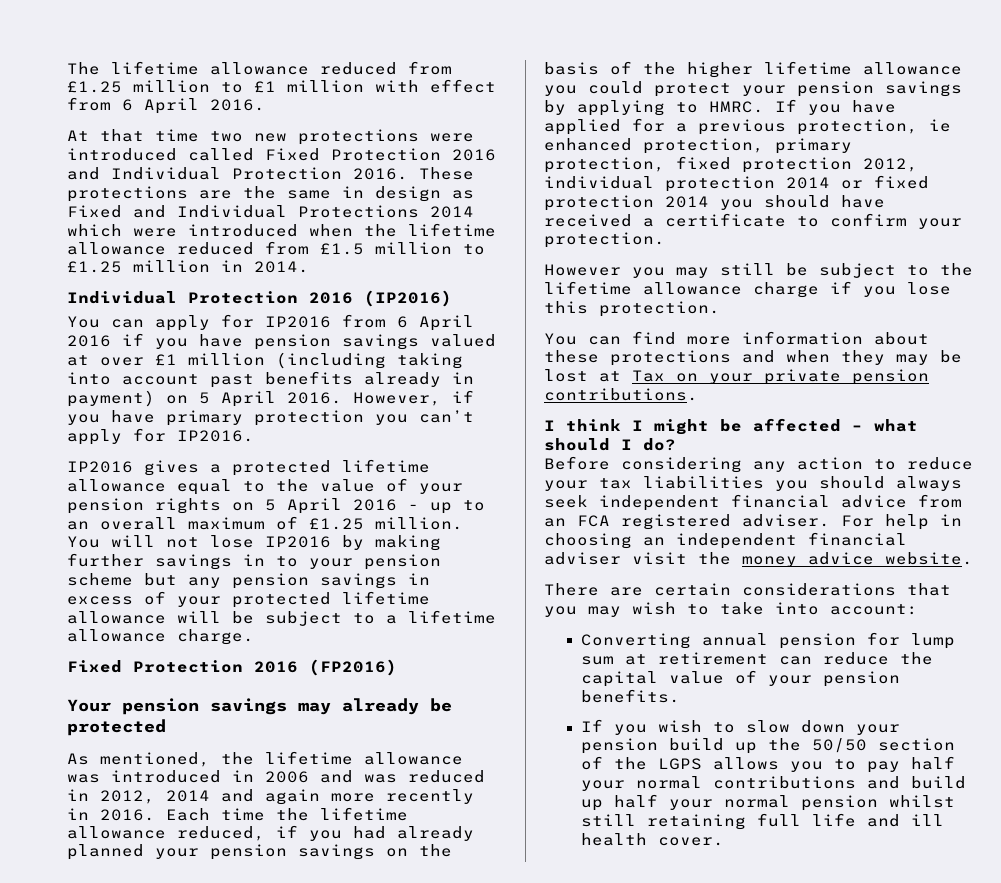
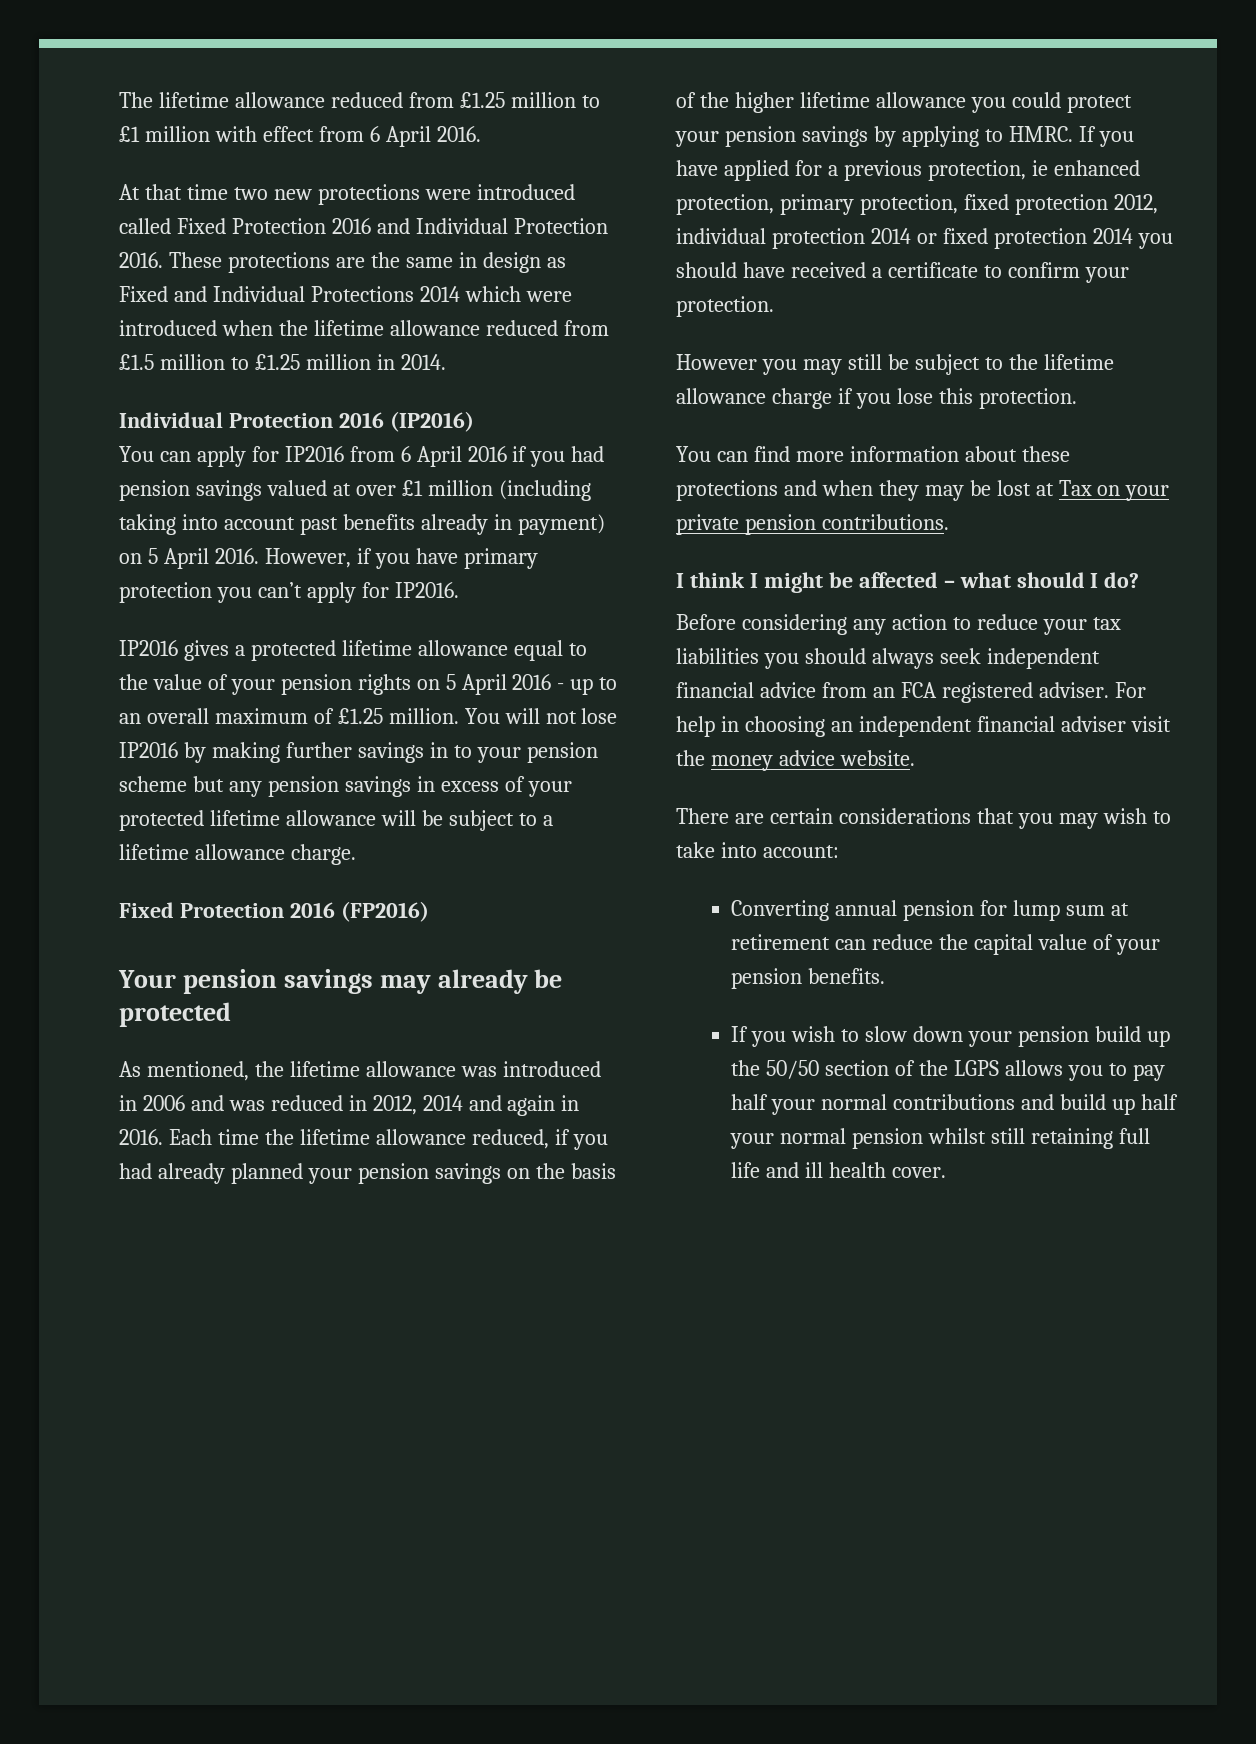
- You can apply for IP2016 from 6 April 2016 if you have pension savings valued at over £1 million (including taking into account past benefits already in payment) on 5 April 2016.
+ You can apply for IP2016 from 6 April 2016 if you had pension savings valued at over £1 million (including taking into account past benefits already in payment) on 5 April 2016.
- As mentioned, the lifetime allowance was introduced in 2006 and was reduced in 2012, 2014 and again more recently in 2016.
+ As mentioned, the lifetime allowance was introduced in 2006 and was reduced in 2012, 2014 and again in 2016.

